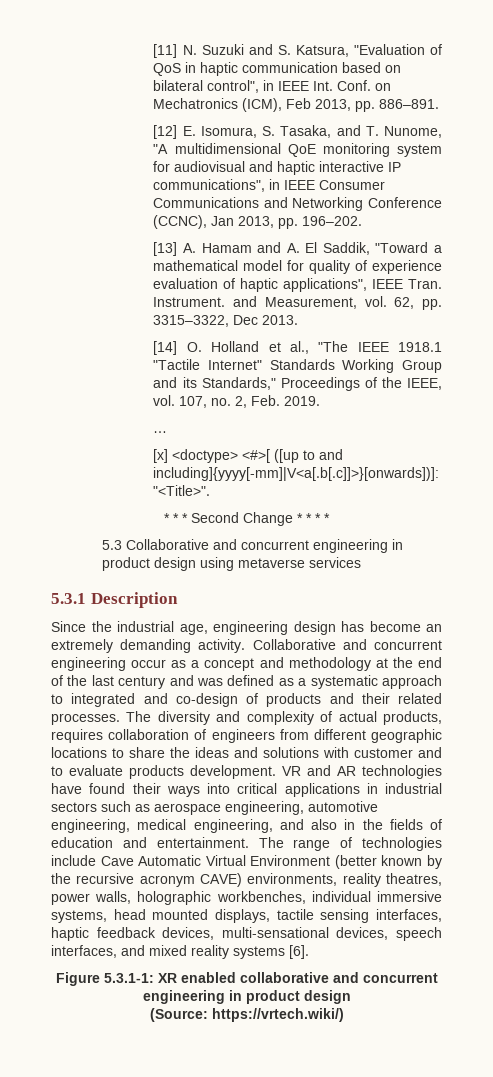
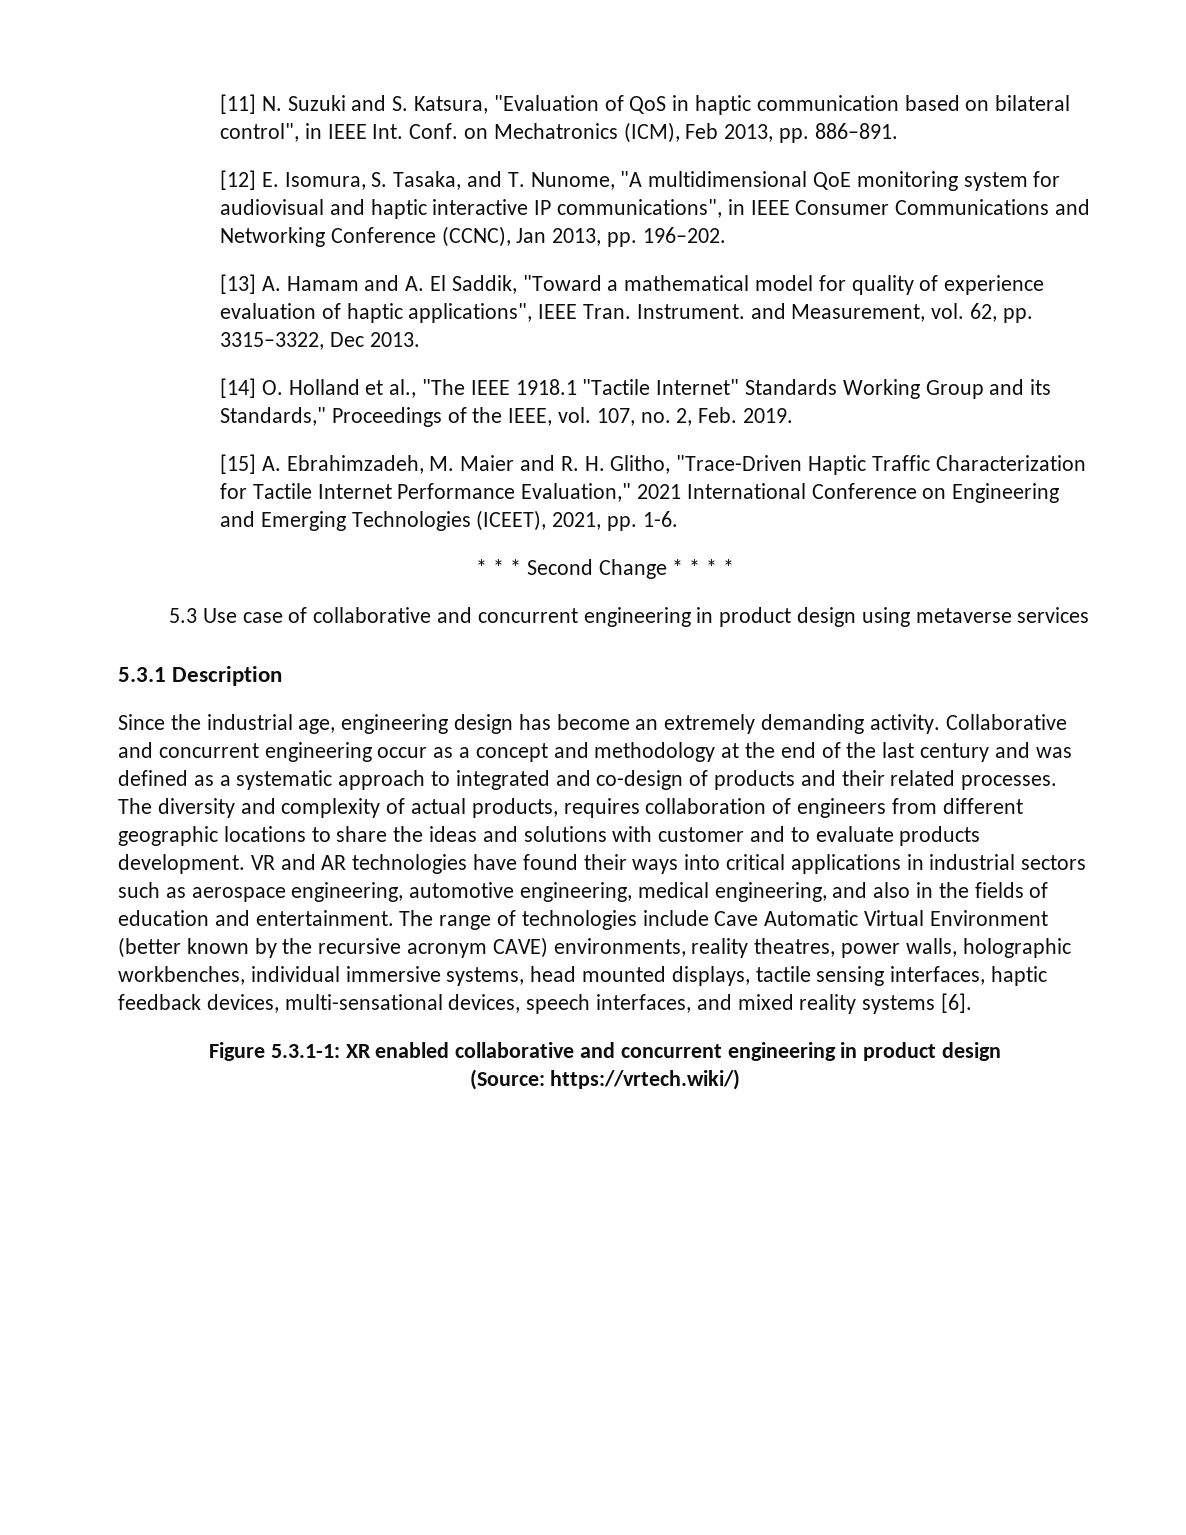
- …
- [x] <doctype> <#>[ ([up to and including]{yyyy[-mm]|V<a[.b[.c]]>}[onwards])]: "<Title>".
+ [15] A. Ebrahimzadeh, M. Maier and R. H. Glitho, "Trace-Driven Haptic Traffic Characterization for Tactile Internet Performance Evaluation," 2021 International Conference on Engineering and Emerging Technologies (ICEET), 2021, pp. 1-6.
- 5.3 Collaborative and concurrent engineering in product design using metaverse services
+ 5.3 Use case of collaborative and concurrent engineering in product design using metaverse services

